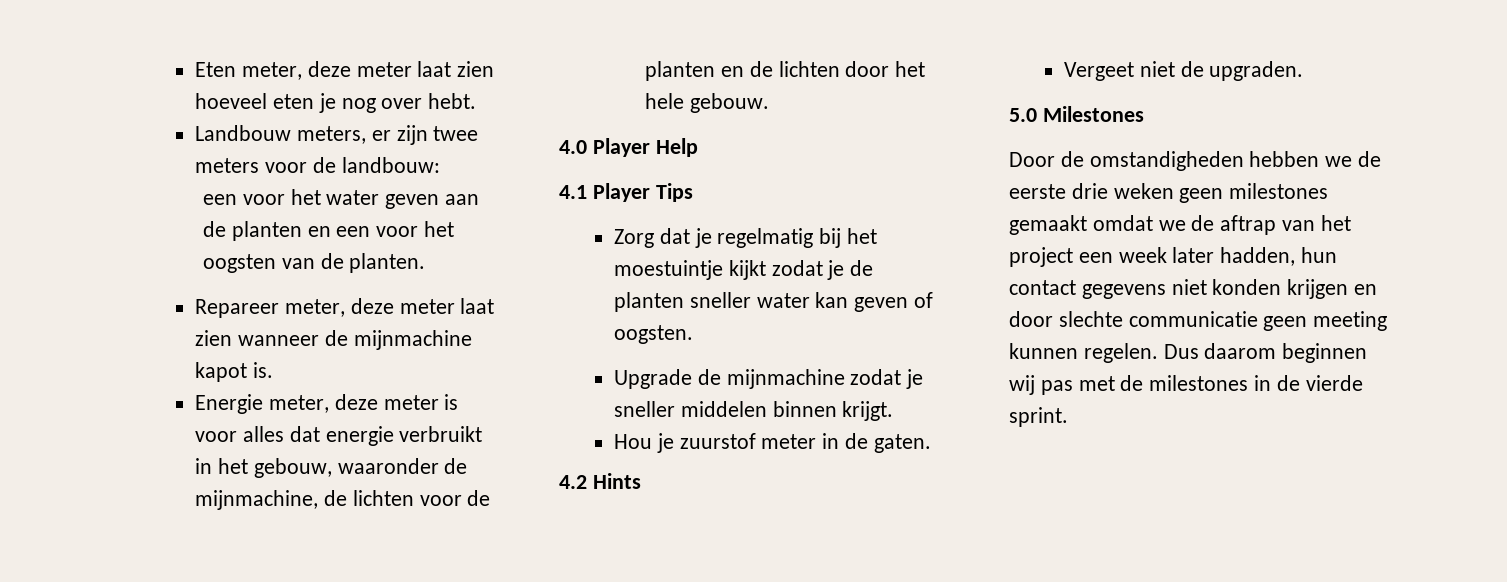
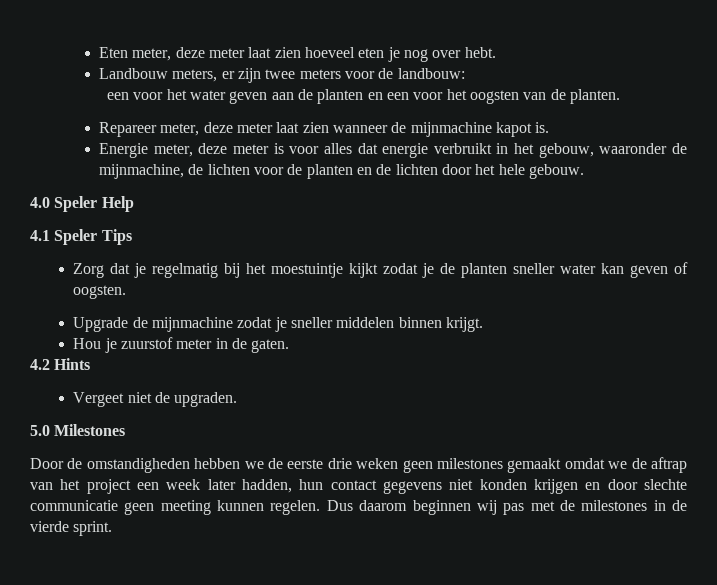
- 4.0 Player Help
+ 4.0 Speler Help
- 4.1 Player Tips
+ 4.1 Speler Tips

